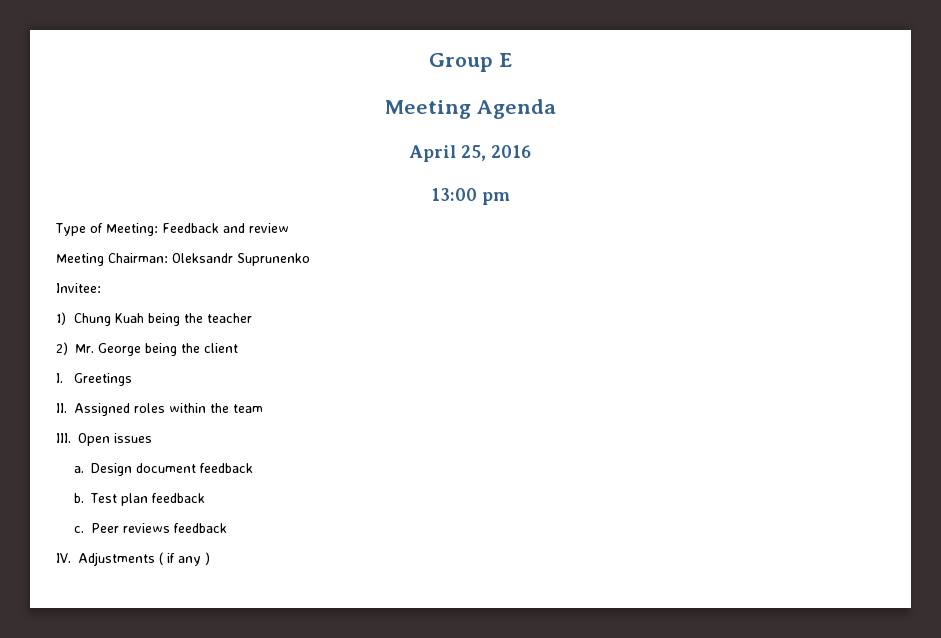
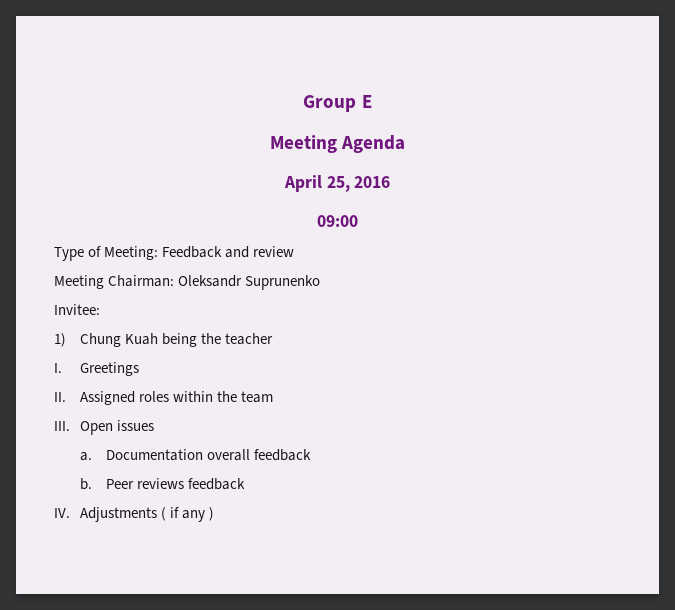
- 13:00 pm
+ 09:00
- 2) Mr. George being the client
- Design document feedback
- b. Test plan feedback
- c.
+ Documentation overall feedback
+ b.

